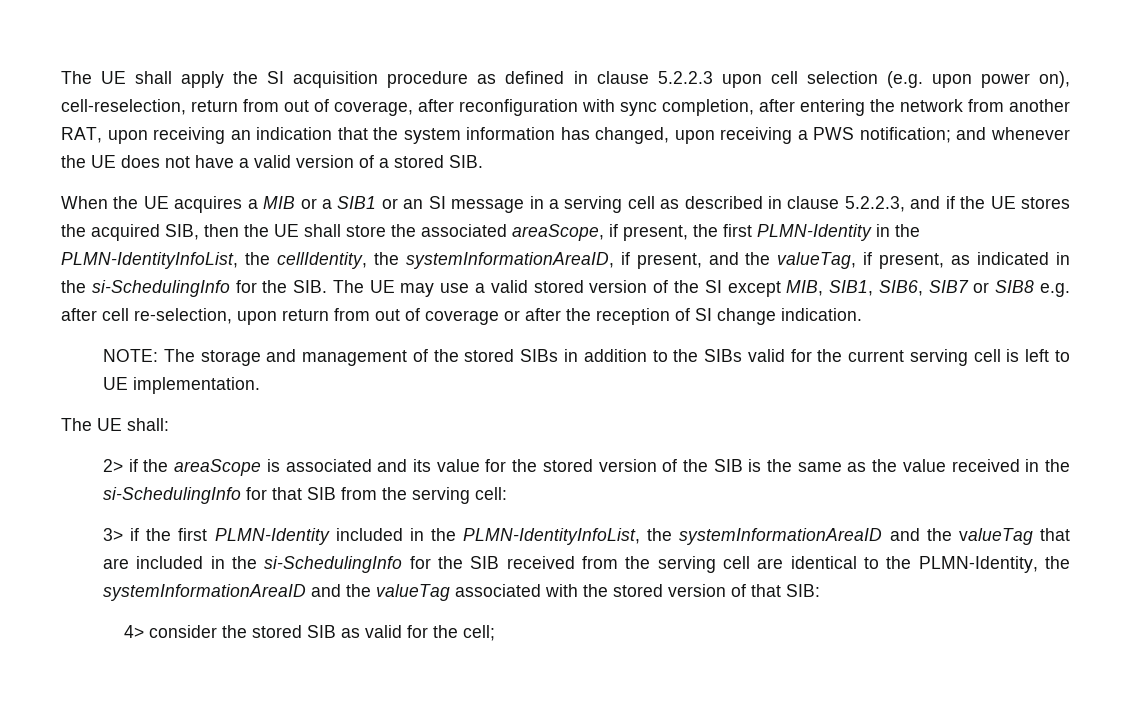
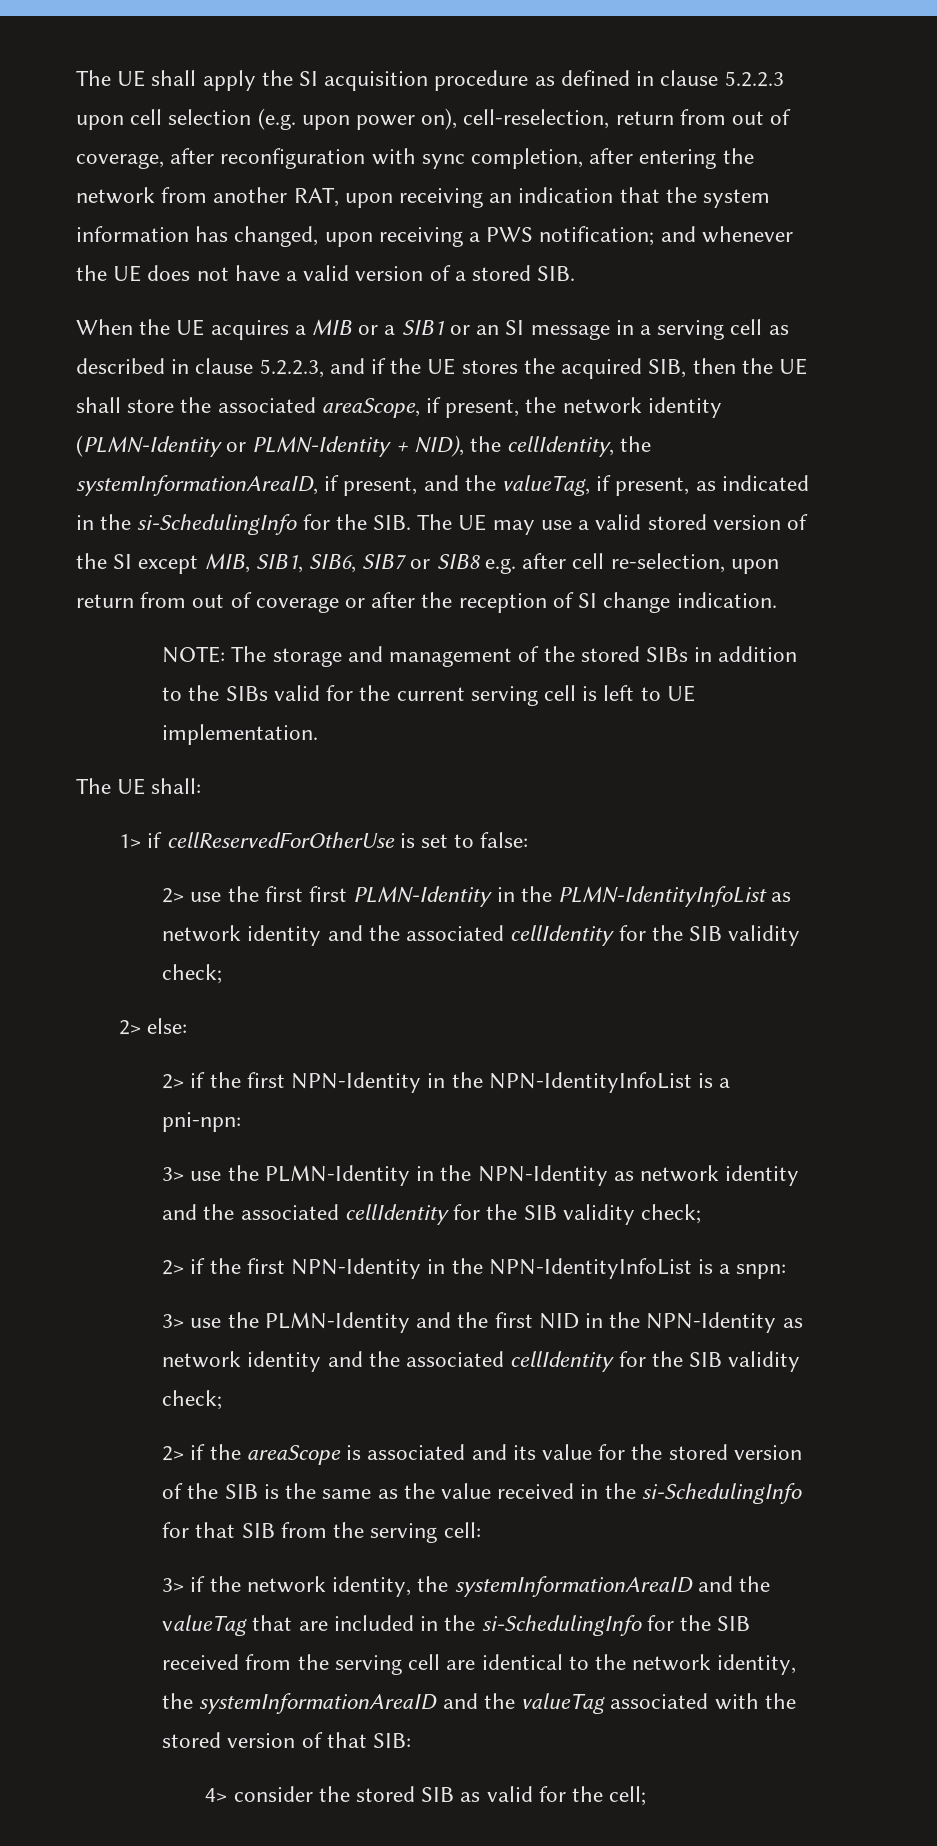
- When the UE acquires a MIB or a SIB1 or an SI message in a serving cell as described in clause 5.2.2.3, and if the UE stores the acquired SIB, then the UE shall store the associated areaScope, if present, the first PLMN-Identity in the PLMN-IdentityInfoList, the cellIdentity, the systemInformationAreaID, if present, and the valueTag, if present, as indicated in the si-SchedulingInfo for the SIB. The UE may use a valid stored version of the SI except MIB, SIB1, SIB6, SIB7 or SIB8 e.g. after cell re-selection, upon return from out of coverage or after the reception of SI change indication.
+ When the UE acquires a MIB or a SIB1 or an SI message in a serving cell as described in clause 5.2.2.3, and if the UE stores the acquired SIB, then the UE shall store the associated areaScope, if present, the network identity (PLMN-Identity or PLMN-Identity + NID), the cellIdentity, the systemInformationAreaID, if present, and the valueTag, if present, as indicated in the si-SchedulingInfo for the SIB. The UE may use a valid stored version of the SI except MIB, SIB1, SIB6, SIB7 or SIB8 e.g. after cell re-selection, upon return from out of coverage or after the reception of SI change indication.
+ 1> if cellReservedForOtherUse is set to false:
+ 2> use the first first PLMN-Identity in the PLMN-IdentityInfoList as network identity and the associated cellIdentity for the SIB validity check;
+ 2> else:
+ 2> if the first NPN-Identity in the NPN-IdentityInfoList is a pni-npn:
+ 3> use the PLMN-Identity in the NPN-Identity as network identity and the associated cellIdentity for the SIB validity check;
+ 2> if the first NPN-Identity in the NPN-IdentityInfoList is a snpn:
+ 3> use the PLMN-Identity and the first NID in the NPN-Identity as network identity and the associated cellIdentity for the SIB validity check;
- 3> if the first PLMN-Identity included in the PLMN-IdentityInfoList, the systemInformationAreaID and the valueTag that are included in the si-SchedulingInfo for the SIB received from the serving cell are identical to the PLMN-Identity, the systemInformationAreaID and the valueTag associated with the stored version of that SIB:
+ 3> if the network identity, the systemInformationAreaID and the valueTag that are included in the si-SchedulingInfo for the SIB received from the serving cell are identical to the network identity, the systemInformationAreaID and the valueTag associated with the stored version of that SIB:

